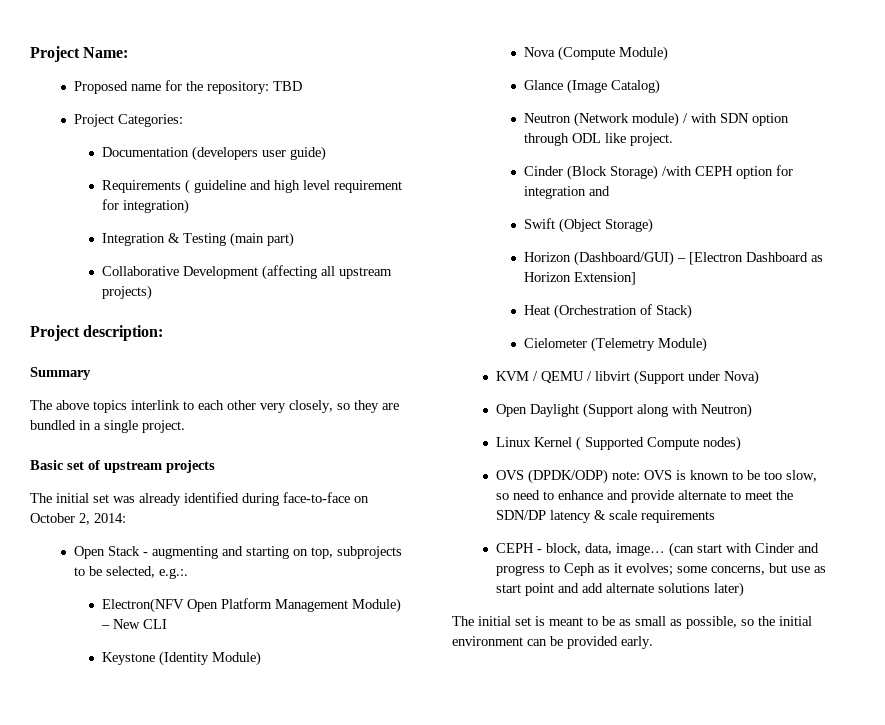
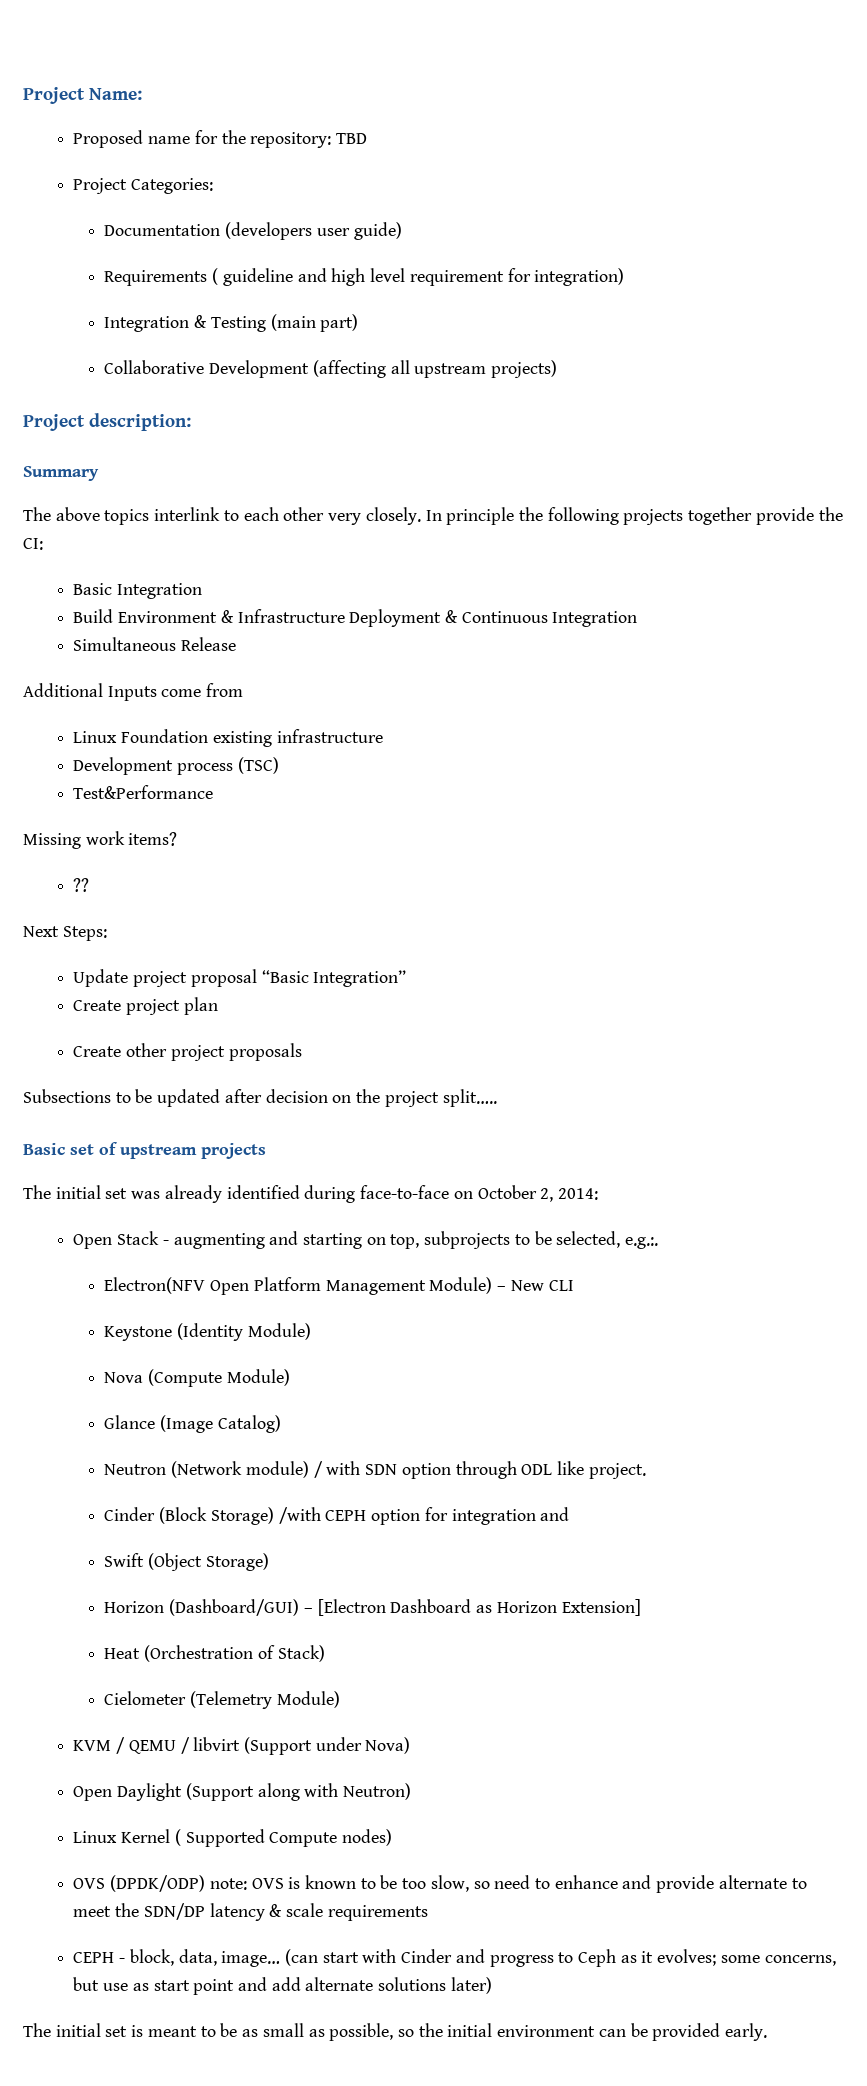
- The above topics interlink to each other very closely, so they are bundled in a single project.
+ The above topics interlink to each other very closely. In principle the following projects together provide the CI:
+ Basic Integration
+ Build Environment & Infrastructure Deployment & Continuous Integration
+ Simultaneous Release
+ Additional Inputs come from
+ Linux Foundation existing infrastructure
+ Development process (TSC)
+ Test&Performance
+ Missing work items?
+ ??
+ Next Steps:
+ Update project proposal “Basic Integration”
+ Create project plan
+ Create other project proposals
+ Subsections to be updated after decision on the project split…..

